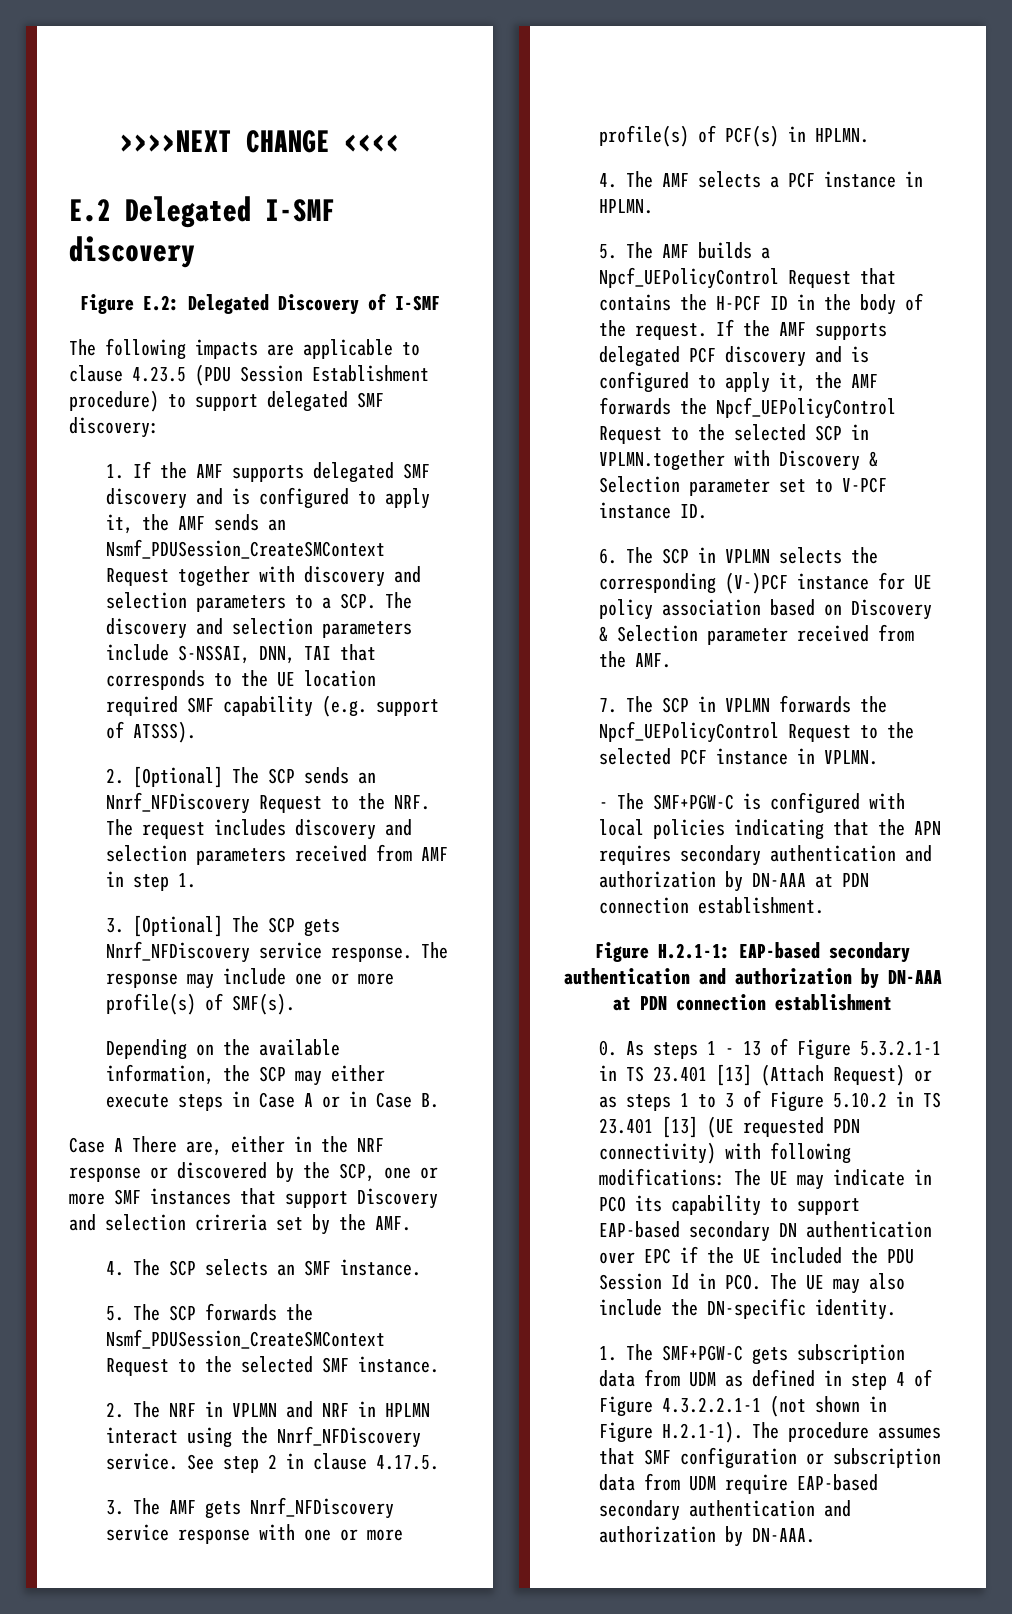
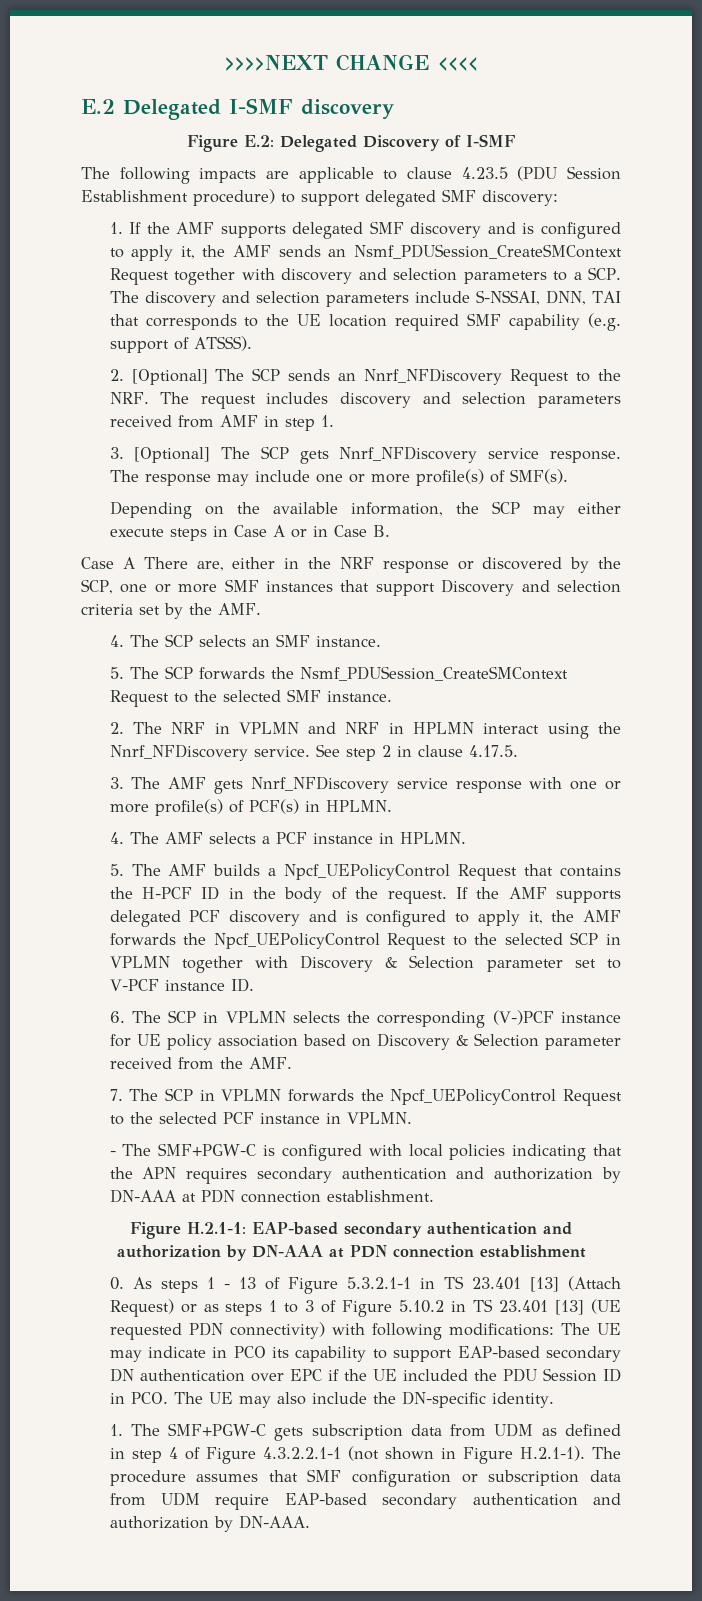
- Case A There are, either in the NRF response or discovered by the SCP, one or more SMF instances that support Discovery and selection crireria set by the AMF.
+ Case A There are, either in the NRF response or discovered by the SCP, one or more SMF instances that support Discovery and selection criteria set by the AMF.
- If the AMF supports delegated PCF discovery and is configured to apply it, the AMF forwards the Npcf_UEPolicyControl Request to the selected SCP in VPLMN.together with Discovery & Selection parameter set to V-PCF instance ID.
+ If the AMF supports delegated PCF discovery and is configured to apply it, the AMF forwards the Npcf_UEPolicyControl Request to the selected SCP in VPLMN together with Discovery & Selection parameter set to V-PCF instance ID.
- The UE may indicate in PCO its capability to support EAP-based secondary DN authentication over EPC if the UE included the PDU Session Id in PCO. The UE may also include the DN-specific identity.
+ The UE may indicate in PCO its capability to support EAP-based secondary DN authentication over EPC if the UE included the PDU Session ID in PCO. The UE may also include the DN-specific identity.

